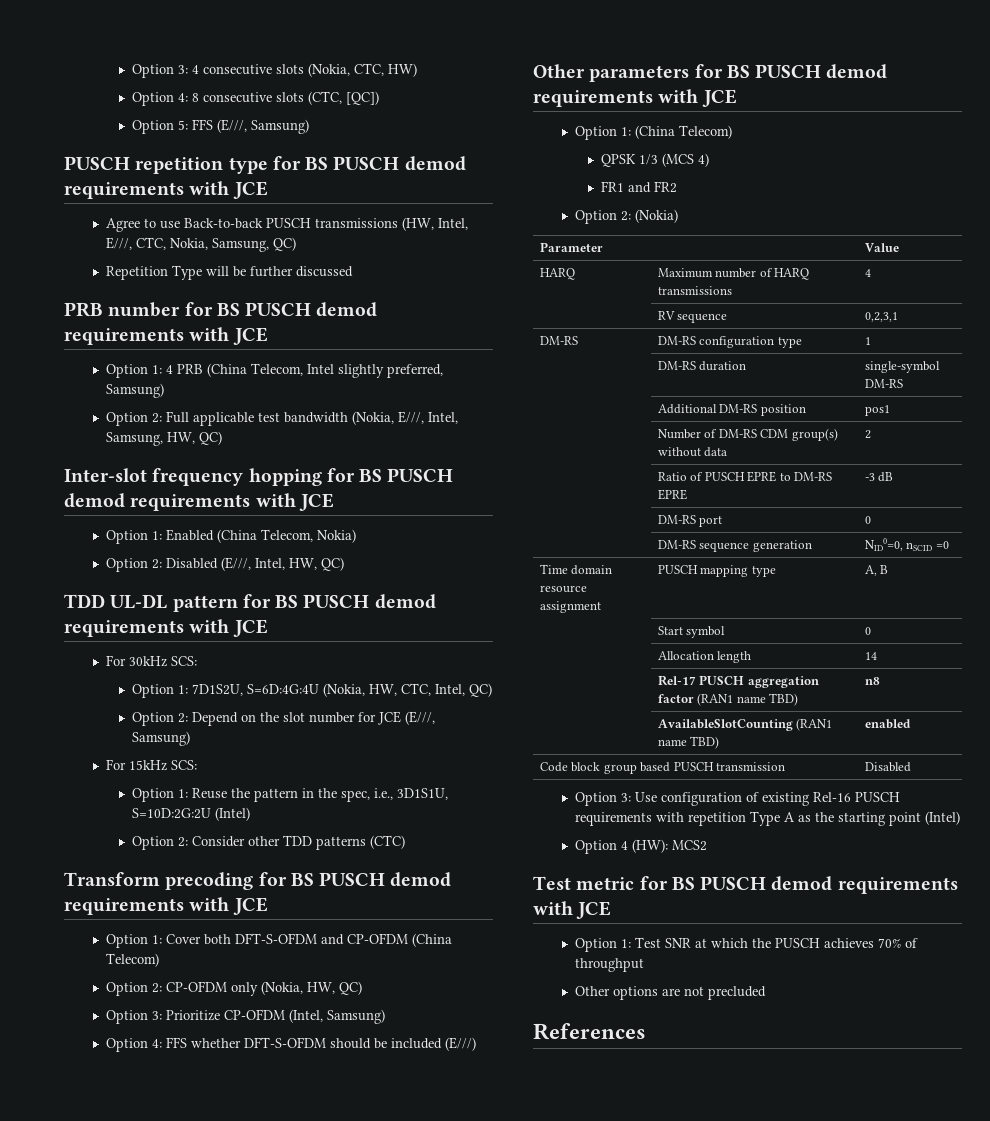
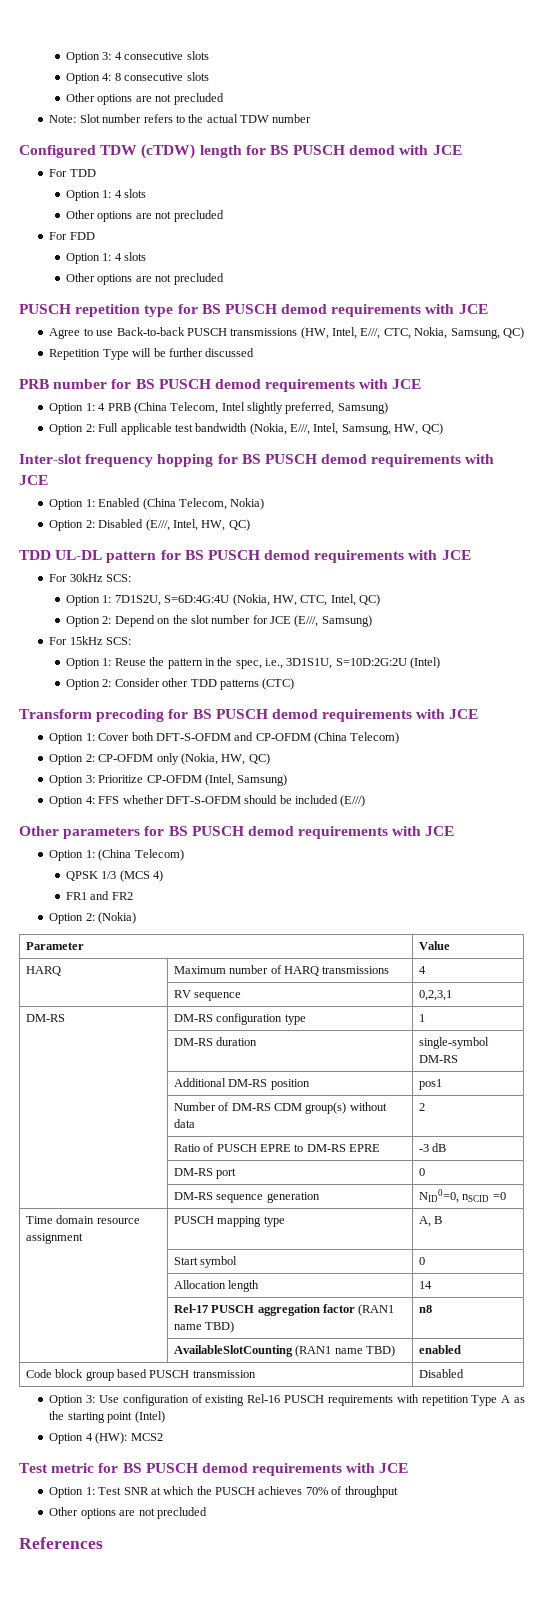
- Option 3: 4 consecutive slots (Nokia, CTC, HW)
+ Option 3: 4 consecutive slots
- Option 4: 8 consecutive slots (CTC, [QC])
- Option 5: FFS (E///, Samsung)
+ Option 4: 8 consecutive slots
+ Other options are not precluded
+ Note: Slot number refers to the actual TDW number
+ Configured TDW (cTDW) length for BS PUSCH demod with JCE
+ For TDD
+ Option 1: 4 slots
+ Other options are not precluded
+ For FDD
+ Option 1: 4 slots
+ Other options are not precluded

